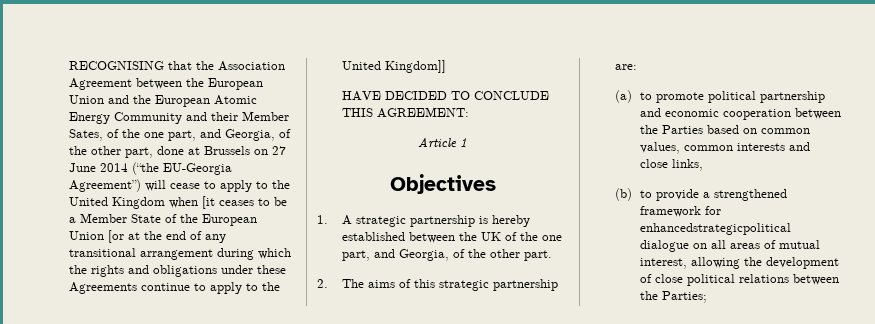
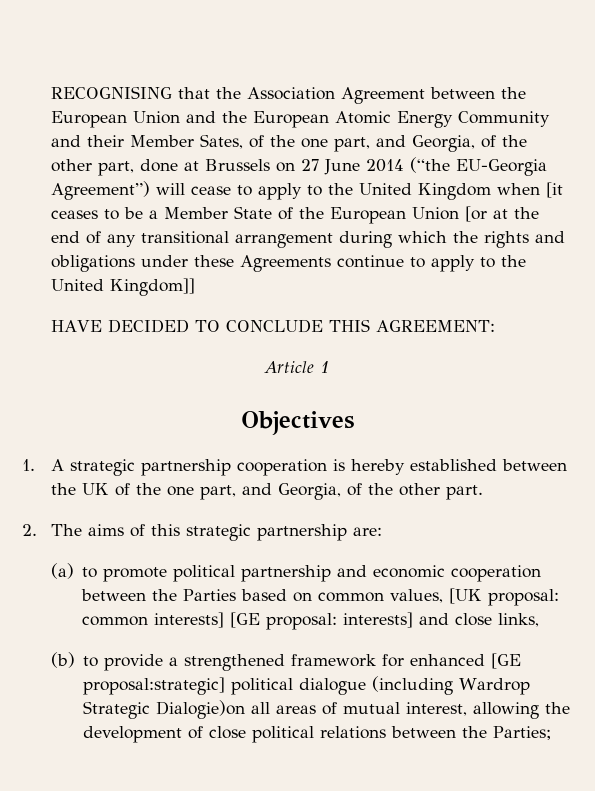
- 1. A strategic partnership is hereby established between the UK of the one part, and Georgia, of the other part.
+ 1. A strategic partnership cooperation is hereby established between the UK of the one part, and Georgia, of the other part.
- (a) to promote political partnership and economic cooperation between the Parties based on common values, common interests and close links,
+ (a) to promote political partnership and economic cooperation between the Parties based on common values, [UK proposal: common interests] [GE proposal: interests] and close links,
- (b) to provide a strengthened framework for enhancedstrategicpolitical dialogue on all areas of mutual interest, allowing the development of close political relations between the Parties;
+ (b) to provide a strengthened framework for enhanced [GE proposal:strategic] political dialogue (including Wardrop Strategic Dialogie)on all areas of mutual interest, allowing the development of close political relations between the Parties;

